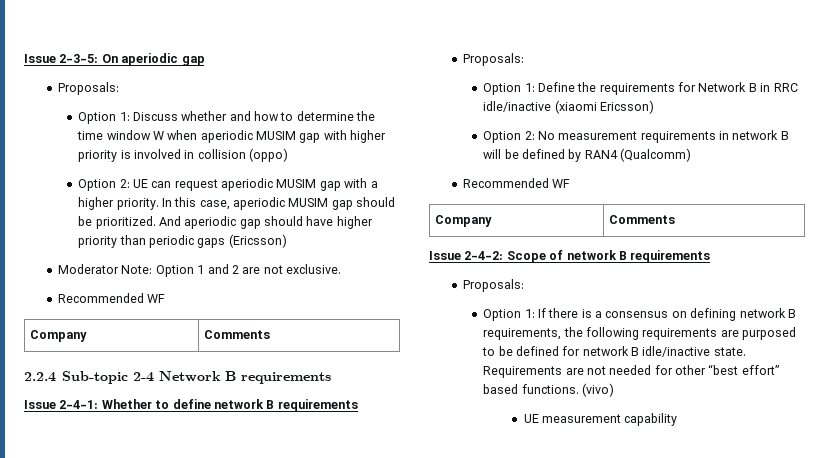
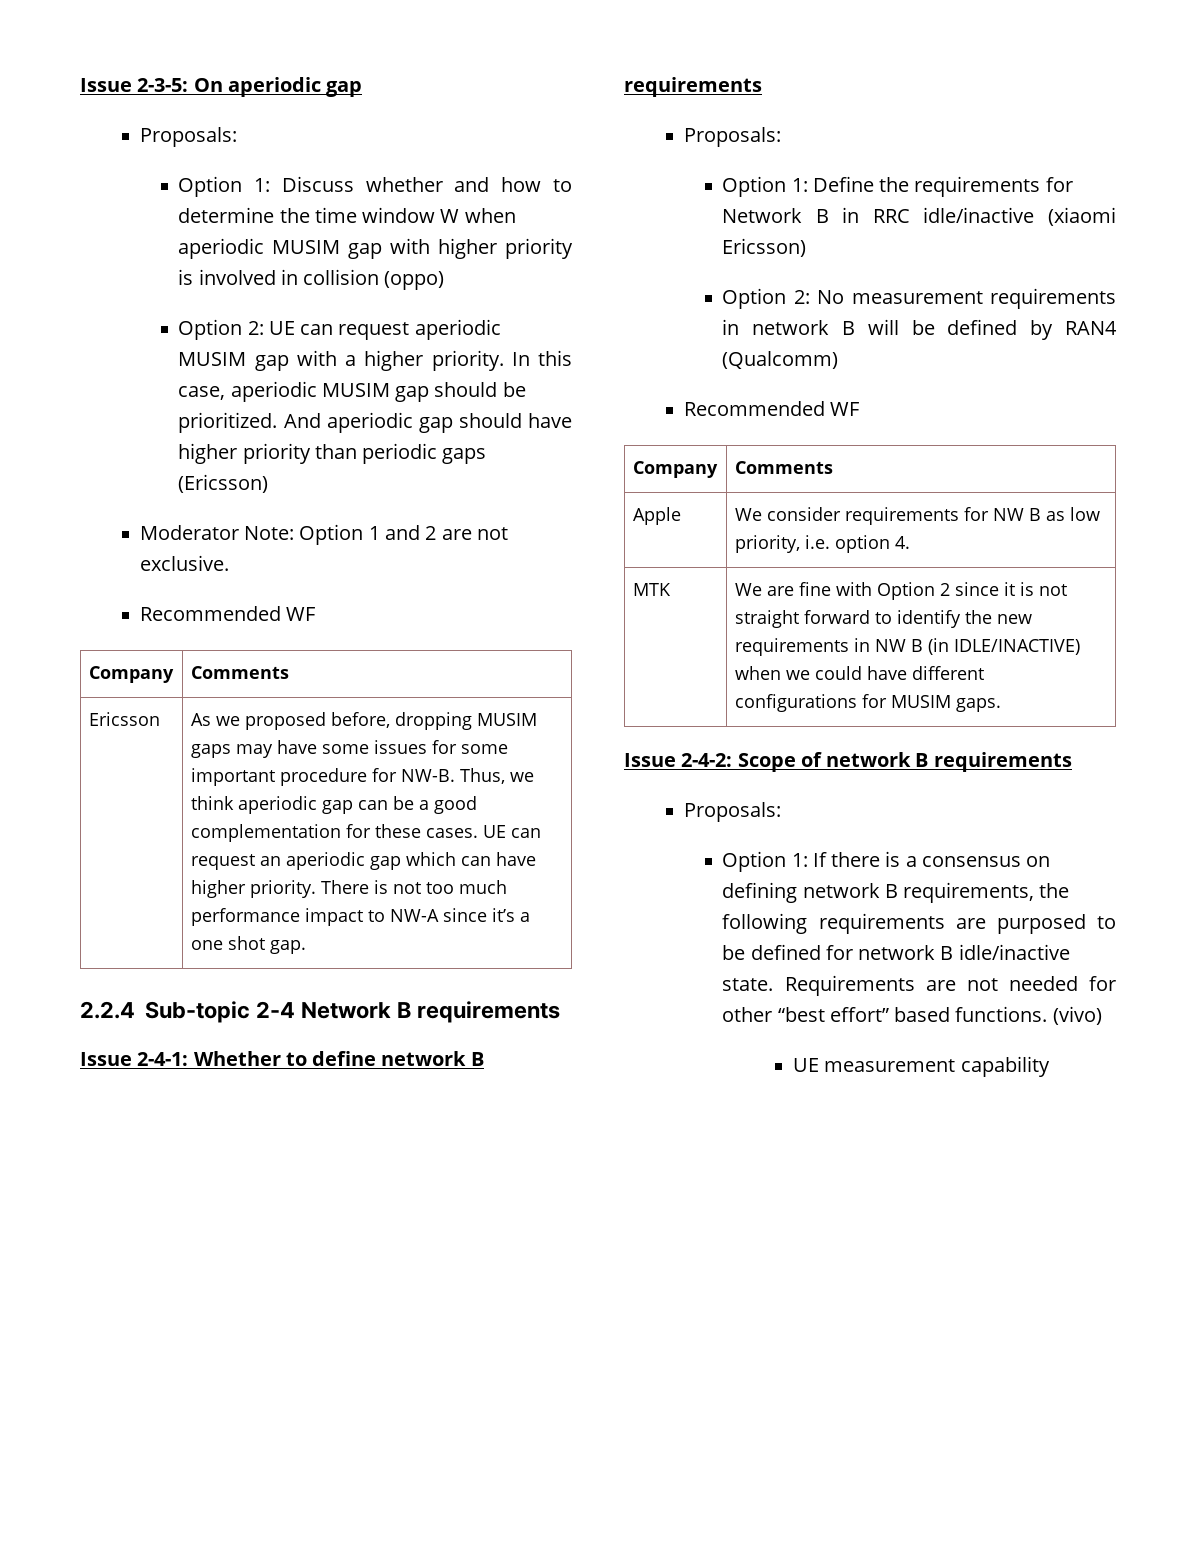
+ Ericsson | As we proposed before, dropping MUSIM gaps may have some issues for some important procedure for NW-B. Thus, we think aperiodic gap can be a good complementation for these cases. UE can request an aperiodic gap which can have higher priority. There is not too much performance impact to NW-A since it’s a one shot gap.
+ Apple | We consider requirements for NW B as low priority, i.e. option 4.
+ MTK | We are fine with Option 2 since it is not straight forward to identify the new requirements in NW B (in IDLE/INACTIVE) when we could have different configurations for MUSIM gaps.

